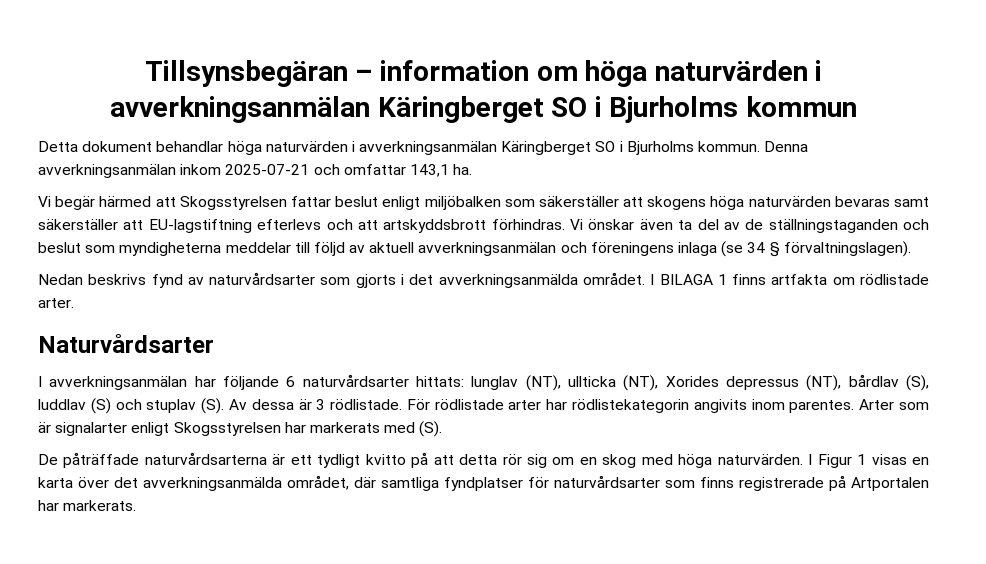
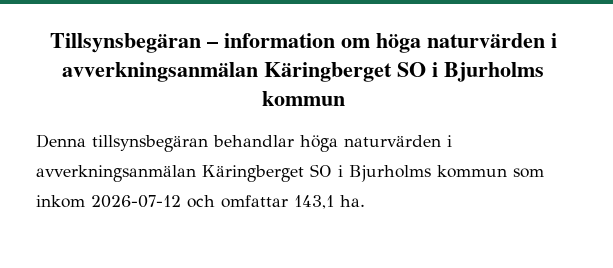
- Detta dokument behandlar höga naturvärden i avverkningsanmälan Käringberget SO i Bjurholms kommun. Denna avverkningsanmälan inkom 2025-07-21 och omfattar 143,1 ha.
+ Denna tillsynsbegäran behandlar höga naturvärden i avverkningsanmälan Käringberget SO i Bjurholms kommun som inkom 2026-07-12 och omfattar 143,1 ha.
- Vi begär härmed att Skogsstyrelsen fattar beslut enligt miljöbalken som säkerställer att skogens höga naturvärden bevaras samt säkerställer att EU-lagstiftning efterlevs och att artskyddsbrott förhindras. Vi önskar även ta del av de ställningstaganden och beslut som myndigheterna meddelar till följd av aktuell avverkningsanmälan och föreningens inlaga (se 34 § förvaltningslagen).
- Nedan beskrivs fynd av naturvårdsarter som gjorts i det avverkningsanmälda området. I BILAGA 1 finns artfakta om rödlistade arter.
- Naturvårdsarter
- I avverkningsanmälan har följande 6 naturvårdsarter hittats: lunglav (NT), ullticka (NT), Xorides depressus (NT), bårdlav (S), luddlav (S) och stuplav (S). Av dessa är 3 rödlistade. För rödlistade arter har rödlistekategorin angivits inom parentes. Arter som är signalarter enligt Skogsstyrelsen har markerats med (S).
- De påträffade naturvårdsarterna är ett tydligt kvitto på att detta rör sig om en skog med höga naturvärden. I Figur 1 visas en karta över det avverkningsanmälda området, där samtliga fyndplatser för naturvårdsarter som finns registrerade på Artportalen har markerats.

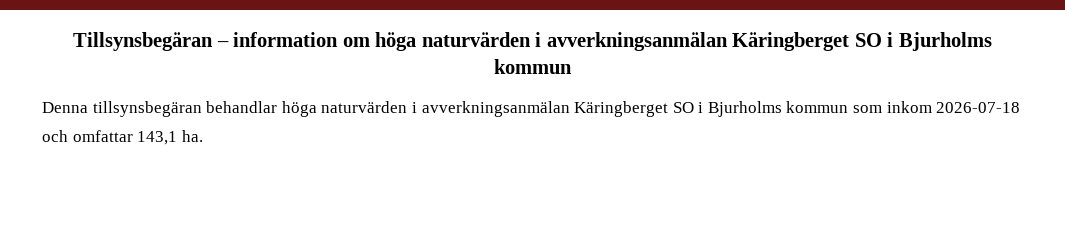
- Denna tillsynsbegäran behandlar höga naturvärden i avverkningsanmälan Käringberget SO i Bjurholms kommun som inkom 2026-07-12 och omfattar 143,1 ha.
+ Denna tillsynsbegäran behandlar höga naturvärden i avverkningsanmälan Käringberget SO i Bjurholms kommun som inkom 2026-07-18 och omfattar 143,1 ha.

